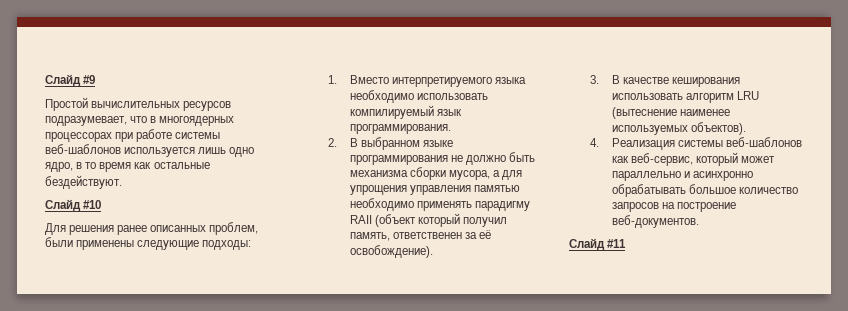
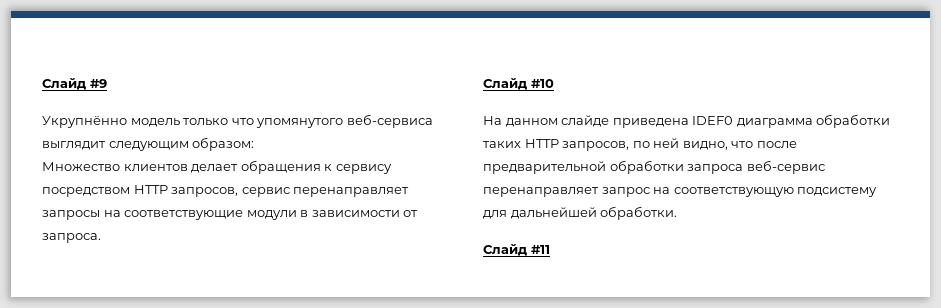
- Простой вычислительных ресурсов подразумевает, что в многоядерных процессорах при работе системы веб-шаблонов используется лишь одно ядро, в то время как остальные бездействуют.
+ Укрупнённо модель только что упомянутого веб-сервиса выглядит следующим образом:
+ Множество клиентов делает обращения к сервису посредством HTTP запросов, сервис перенаправляет запросы на соответствующие модули в зависимости от запроса.
  Слайд #10
- Для решения ранее описанных проблем, были применены следующие подходы:
- 1. Вместо интерпретируемого языка необходимо использовать компилируемый язык программирования.
- 2. В выбранном языке программирования не должно быть механизма сборки мусора, а для упрощения управления памятью необходимо применять парадигму RAII (объект который получил память, ответственен за её освобождение).
- 3. В качестве кеширования использовать алгоритм LRU (вытеснение наименее используемых объектов).
- 4. Реализация системы веб-шаблонов как веб-сервис, который может параллельно и асинхронно обрабатывать большое количество запросов на построение веб-документов.
+ На данном слайде приведена IDEF0 диаграмма обработки таких HTTP запросов, по ней видно, что после предварительной обработки запроса веб-сервис перенаправляет запрос на соответствующую подсистему для дальнейшей обработки.

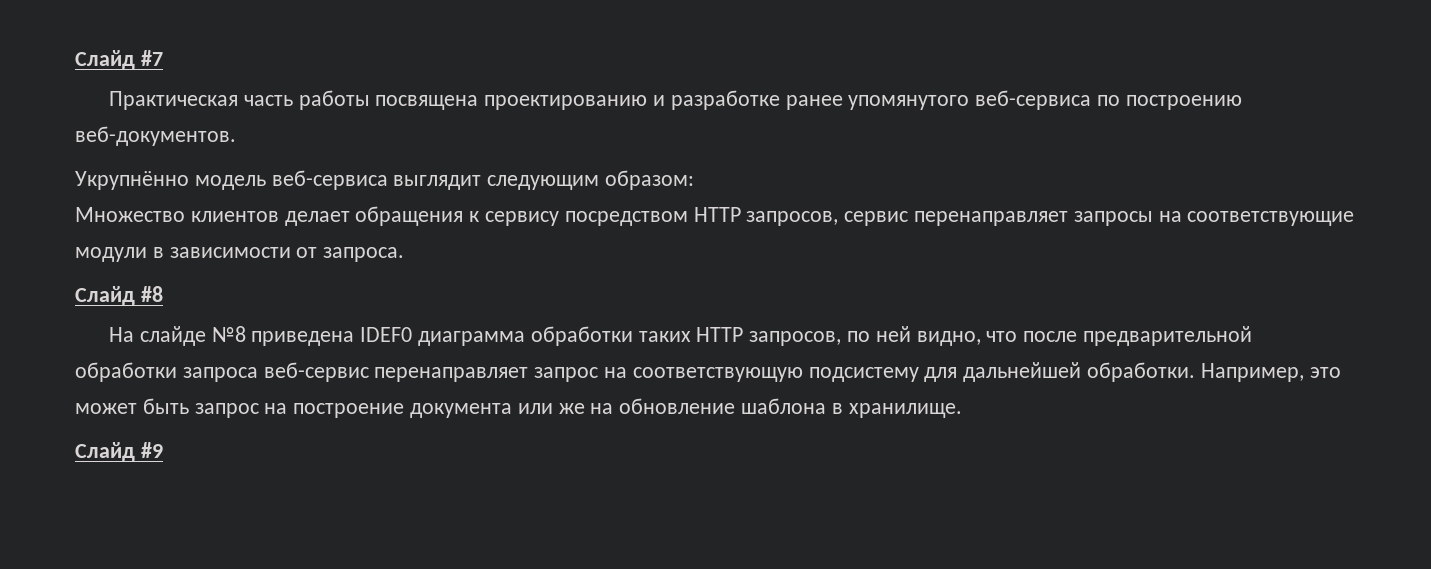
- Слайд #9
+ Слайд #7
+ Практическая часть работы посвящена проектированию и разработке ранее упомянутого веб-сервиса по построению веб-документов.
- Укрупнённо модель только что упомянутого веб-сервиса выглядит следующим образом:
+ Укрупнённо модель веб-сервиса выглядит следующим образом:
- Слайд #10
+ Слайд #8
- На данном слайде приведена IDEF0 диаграмма обработки таких HTTP запросов, по ней видно, что после предварительной обработки запроса веб-сервис перенаправляет запрос на соответствующую подсистему для дальнейшей обработки.
- Слайд #11
+ На слайде №8 приведена IDEF0 диаграмма обработки таких HTTP запросов, по ней видно, что после предварительной обработки запроса веб-сервис перенаправляет запрос на соответствующую подсистему для дальнейшей обработки. Например, это может быть запрос на построение документа или же на обновление шаблона в хранилище.
+ Слайд #9

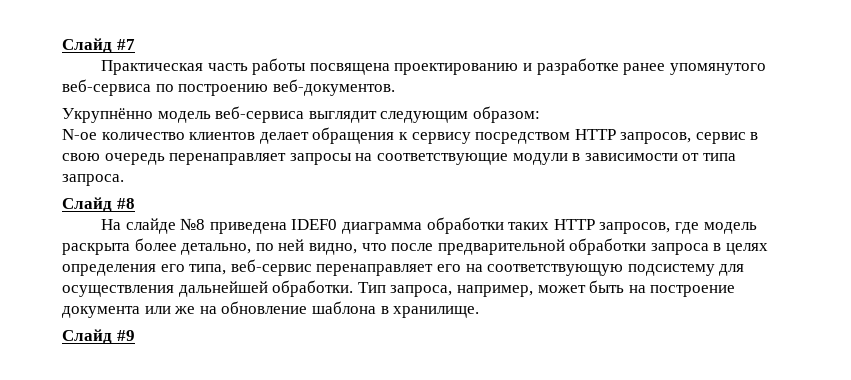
- Множество клиентов делает обращения к сервису посредством HTTP запросов, сервис перенаправляет запросы на соответствующие модули в зависимости от запроса.
+ N-ое количество клиентов делает обращения к сервису посредством HTTP запросов, сервис в свою очередь перенаправляет запросы на соответствующие модули в зависимости от типа запроса.
- На слайде №8 приведена IDEF0 диаграмма обработки таких HTTP запросов, по ней видно, что после предварительной обработки запроса веб-сервис перенаправляет запрос на соответствующую подсистему для дальнейшей обработки.
+ На слайде №8 приведена IDEF0 диаграмма обработки таких HTTP запросов, где модель раскрыта более детально, по ней видно, что после предварительной обработки запроса в целях определения его типа, веб-сервис перенаправляет его на соответствующую подсистему для осуществления дальнейшей обработки.
- Например, это может быть запрос на построение документа или же на обновление шаблона в хранилище.
+ Тип запроса, например, может быть на построение документа или же на обновление шаблона в хранилище.

